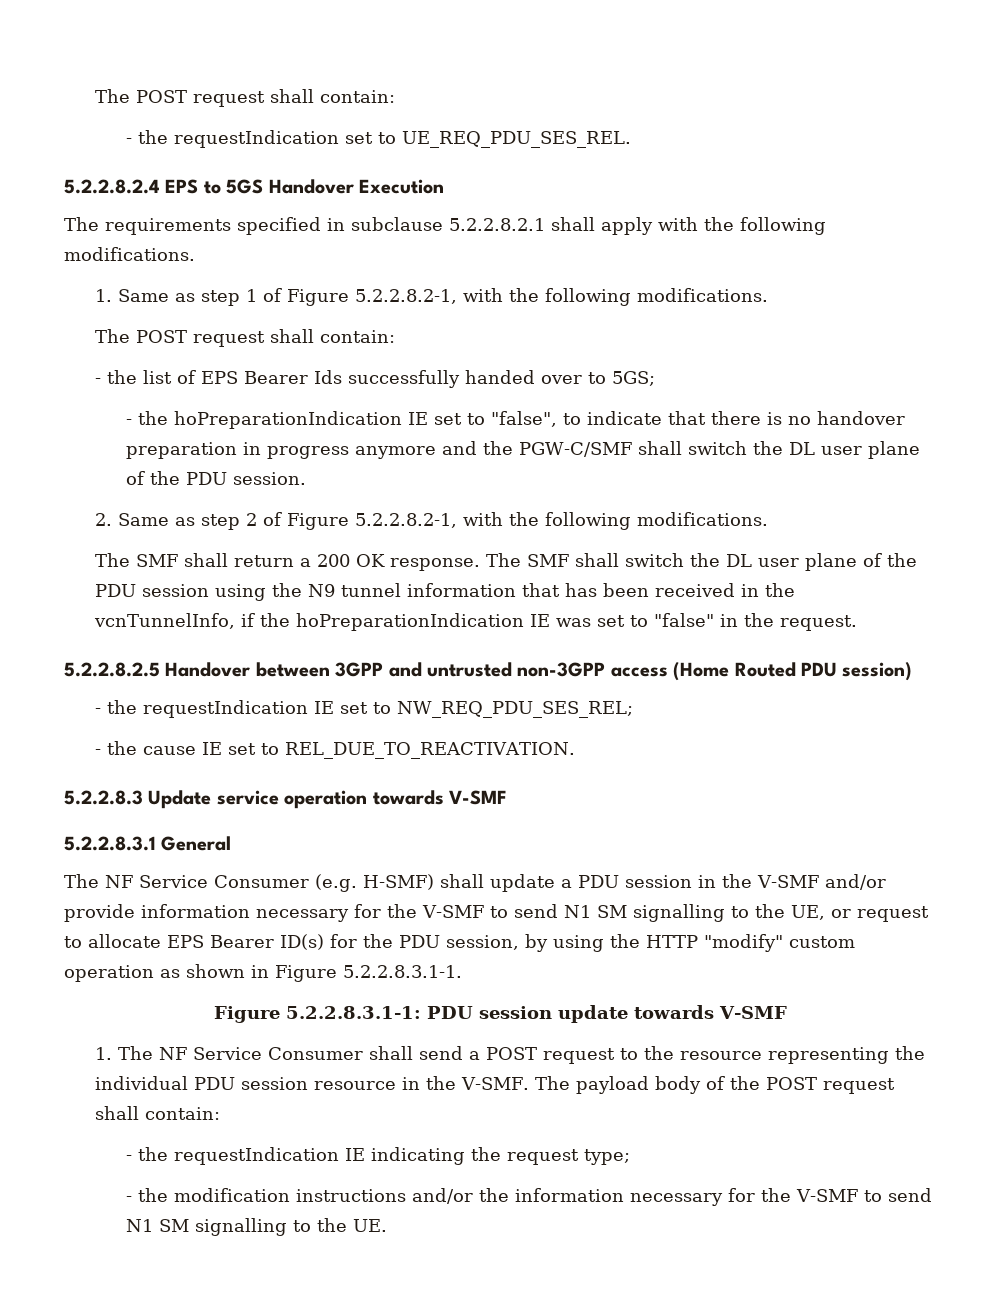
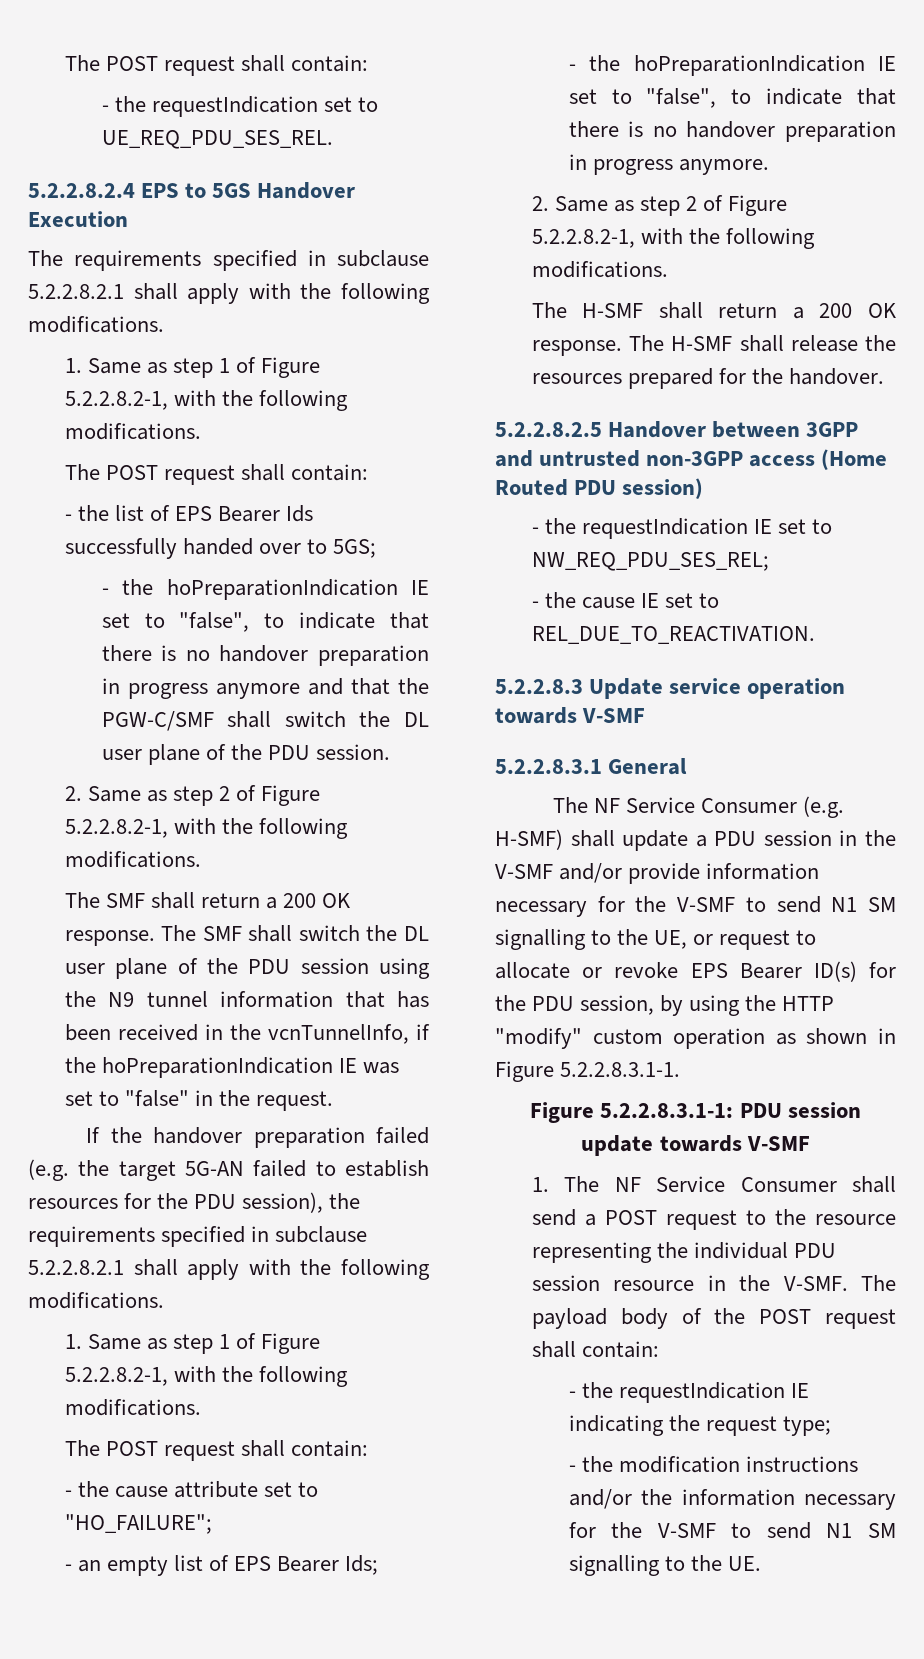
- - the hoPreparationIndication IE set to "false", to indicate that there is no handover preparation in progress anymore and the PGW-C/SMF shall switch the DL user plane of the PDU session.
+ - the hoPreparationIndication IE set to "false", to indicate that there is no handover preparation in progress anymore and that the PGW-C/SMF shall switch the DL user plane of the PDU session.
+ If the handover preparation failed (e.g. the target 5G-AN failed to establish resources for the PDU session), the requirements specified in subclause 5.2.2.8.2.1 shall apply with the following modifications.
+ 1. Same as step 1 of Figure 5.2.2.8.2-1, with the following modifications.
+ The POST request shall contain:
+ - the cause attribute set to "HO_FAILURE";
+ - an empty list of EPS Bearer Ids;
+ - the hoPreparationIndication IE set to "false", to indicate that there is no handover preparation in progress anymore.
+ 2. Same as step 2 of Figure 5.2.2.8.2-1, with the following modifications.
+ The H-SMF shall return a 200 OK response. The H-SMF shall release the resources prepared for the handover.
- The NF Service Consumer (e.g. H-SMF) shall update a PDU session in the V-SMF and/or provide information necessary for the V-SMF to send N1 SM signalling to the UE, or request to allocate EPS Bearer ID(s) for the PDU session, by using the HTTP "modify" custom operation as shown in Figure 5.2.2.8.3.1-1.
+ The NF Service Consumer (e.g. H-SMF) shall update a PDU session in the V-SMF and/or provide information necessary for the V-SMF to send N1 SM signalling to the UE, or request to allocate or revoke EPS Bearer ID(s) for the PDU session, by using the HTTP "modify" custom operation as shown in Figure 5.2.2.8.3.1-1.

